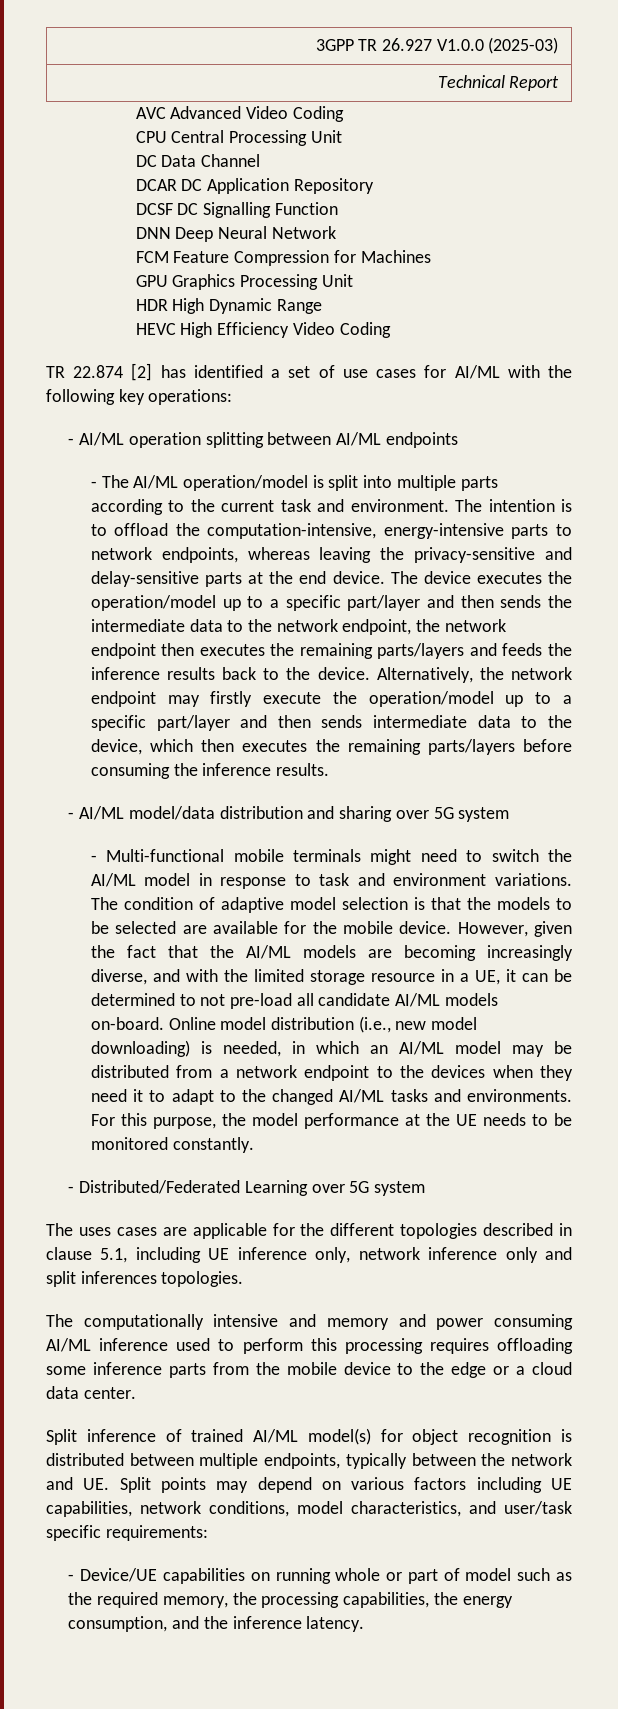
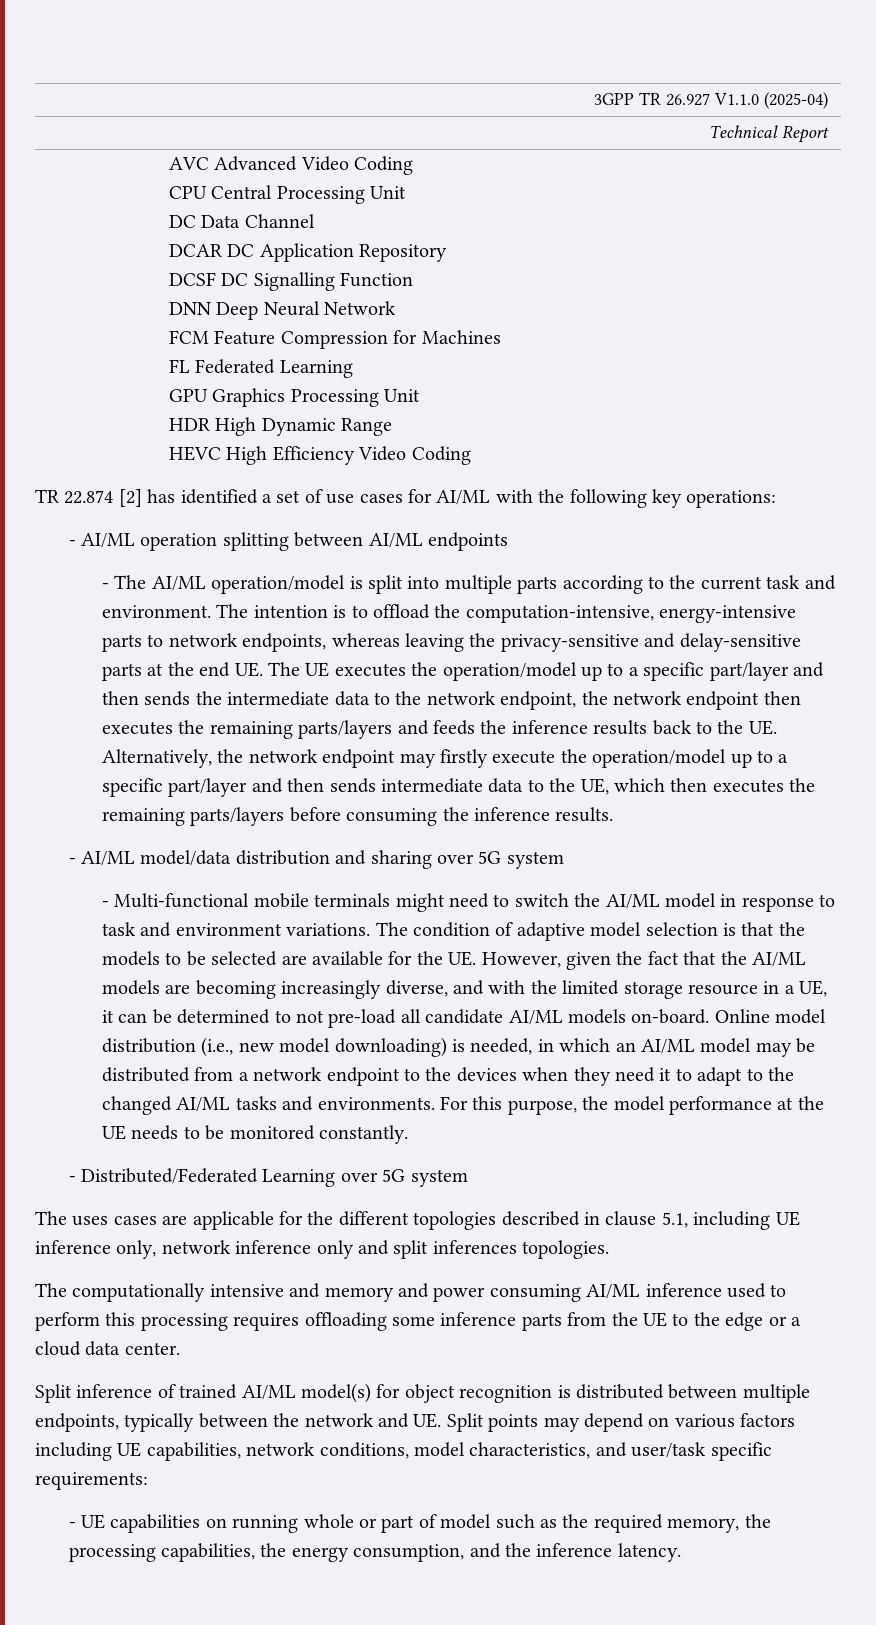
- 3GPP TR 26.927 V1.0.0 (2025-03)
+ 3GPP TR 26.927 V1.1.0 (2025-04)
+ FL Federated Learning
- The intention is to offload the computation-intensive, energy-intensive parts to network endpoints, whereas leaving the privacy-sensitive and delay-sensitive parts at the end device. The device executes the operation/model up to a specific part/layer and then sends the intermediate data to the network endpoint, the network endpoint then executes the remaining parts/layers and feeds the inference results back to the device. Alternatively, the network endpoint may firstly execute the operation/model up to a specific part/layer and then sends intermediate data to the device, which then executes the remaining parts/layers before consuming the inference results.
+ The intention is to offload the computation-intensive, energy-intensive parts to network endpoints, whereas leaving the privacy-sensitive and delay-sensitive parts at the end UE. The UE executes the operation/model up to a specific part/layer and then sends the intermediate data to the network endpoint, the network endpoint then executes the remaining parts/layers and feeds the inference results back to the UE. Alternatively, the network endpoint may firstly execute the operation/model up to a specific part/layer and then sends intermediate data to the UE, which then executes the remaining parts/layers before consuming the inference results.
- The condition of adaptive model selection is that the models to be selected are available for the mobile device. However, given the fact that the AI/ML models are becoming increasingly diverse, and with the limited storage resource in a UE, it can be determined to not pre-load all candidate AI/ML models on-board.
+ The condition of adaptive model selection is that the models to be selected are available for the UE. However, given the fact that the AI/ML models are becoming increasingly diverse, and with the limited storage resource in a UE, it can be determined to not pre-load all candidate AI/ML models on-board.
- The computationally intensive and memory and power consuming AI/ML inference used to perform this processing requires offloading some inference parts from the mobile device to the edge or a cloud data center.
+ The computationally intensive and memory and power consuming AI/ML inference used to perform this processing requires offloading some inference parts from the UE to the edge or a cloud data center.
- - Device/UE capabilities on running whole or part of model such as the required memory, the processing capabilities, the energy consumption, and the inference latency.
+ - UE capabilities on running whole or part of model such as the required memory, the processing capabilities, the energy consumption, and the inference latency.

